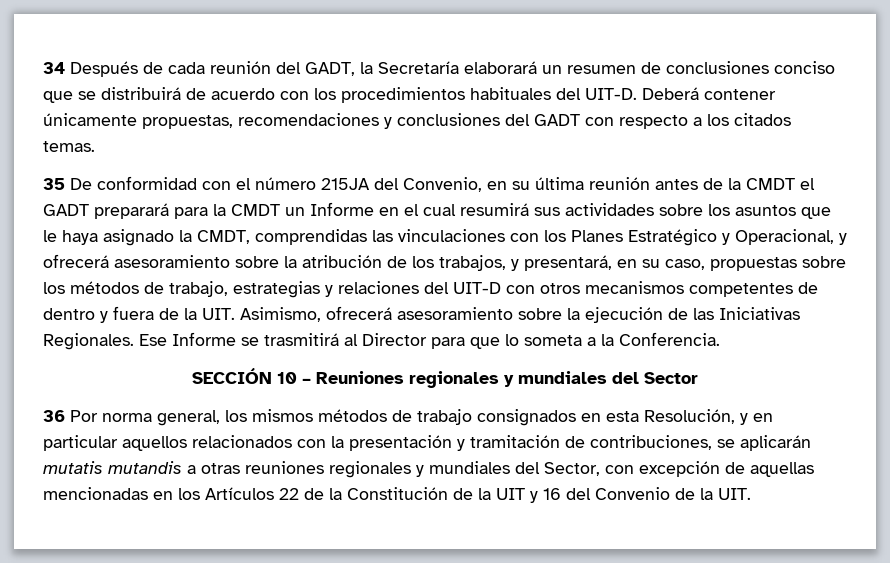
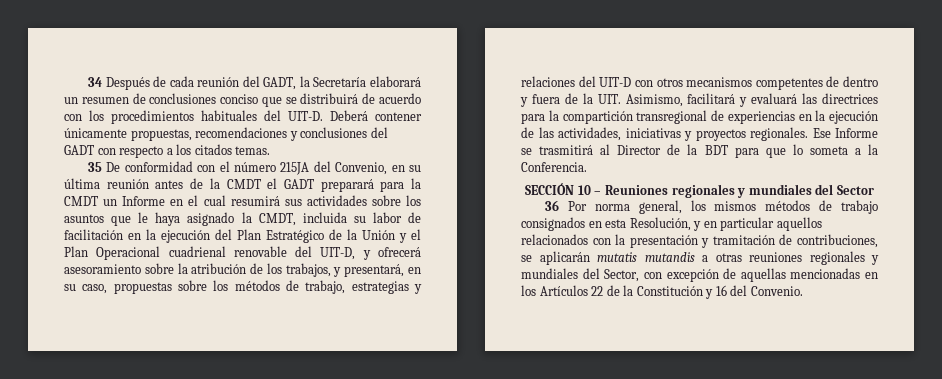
- 35 De conformidad con el número 215JA del Convenio, en su última reunión antes de la CMDT el GADT preparará para la CMDT un Informe en el cual resumirá sus actividades sobre los asuntos que le haya asignado la CMDT, comprendidas las vinculaciones con los Planes Estratégico y Operacional, y ofrecerá asesoramiento sobre la atribución de los trabajos, y presentará, en su caso, propuestas sobre los métodos de trabajo, estrategias y relaciones del UIT-D con otros mecanismos competentes de dentro y fuera de la UIT. Asimismo, ofrecerá asesoramiento sobre la ejecución de las Iniciativas Regionales.
+ 35 De conformidad con el número 215JA del Convenio, en su última reunión antes de la CMDT el GADT preparará para la CMDT un Informe en el cual resumirá sus actividades sobre los asuntos que le haya asignado la CMDT, incluida su labor de facilitación en la ejecución del Plan Estratégico de la Unión y el Plan Operacional cuadrienal renovable del UIT-D, y ofrecerá asesoramiento sobre la atribución de los trabajos, y presentará, en su caso, propuestas sobre los métodos de trabajo, estrategias y relaciones del UIT-D con otros mecanismos competentes de dentro y fuera de la UIT. Asimismo, facilitará y evaluará las directrices para la compartición transregional de experiencias en la ejecución de las actividades, iniciativas y proyectos regionales.
- Ese Informe se trasmitirá al Director para que lo someta a la Conferencia.
+ Ese Informe se trasmitirá al Director de la BDT para que lo someta a la Conferencia.
- 36 Por norma general, los mismos métodos de trabajo consignados en esta Resolución, y en particular aquellos relacionados con la presentación y tramitación de contribuciones, se aplicarán mutatis mutandis a otras reuniones regionales y mundiales del Sector, con excepción de aquellas mencionadas en los Artículos 22 de la Constitución de la UIT y 16 del Convenio de la UIT.
+ 36 Por norma general, los mismos métodos de trabajo consignados en esta Resolución, y en particular aquellos relacionados con la presentación y tramitación de contribuciones, se aplicarán mutatis mutandis a otras reuniones regionales y mundiales del Sector, con excepción de aquellas mencionadas en los Artículos 22 de la Constitución y 16 del Convenio.

